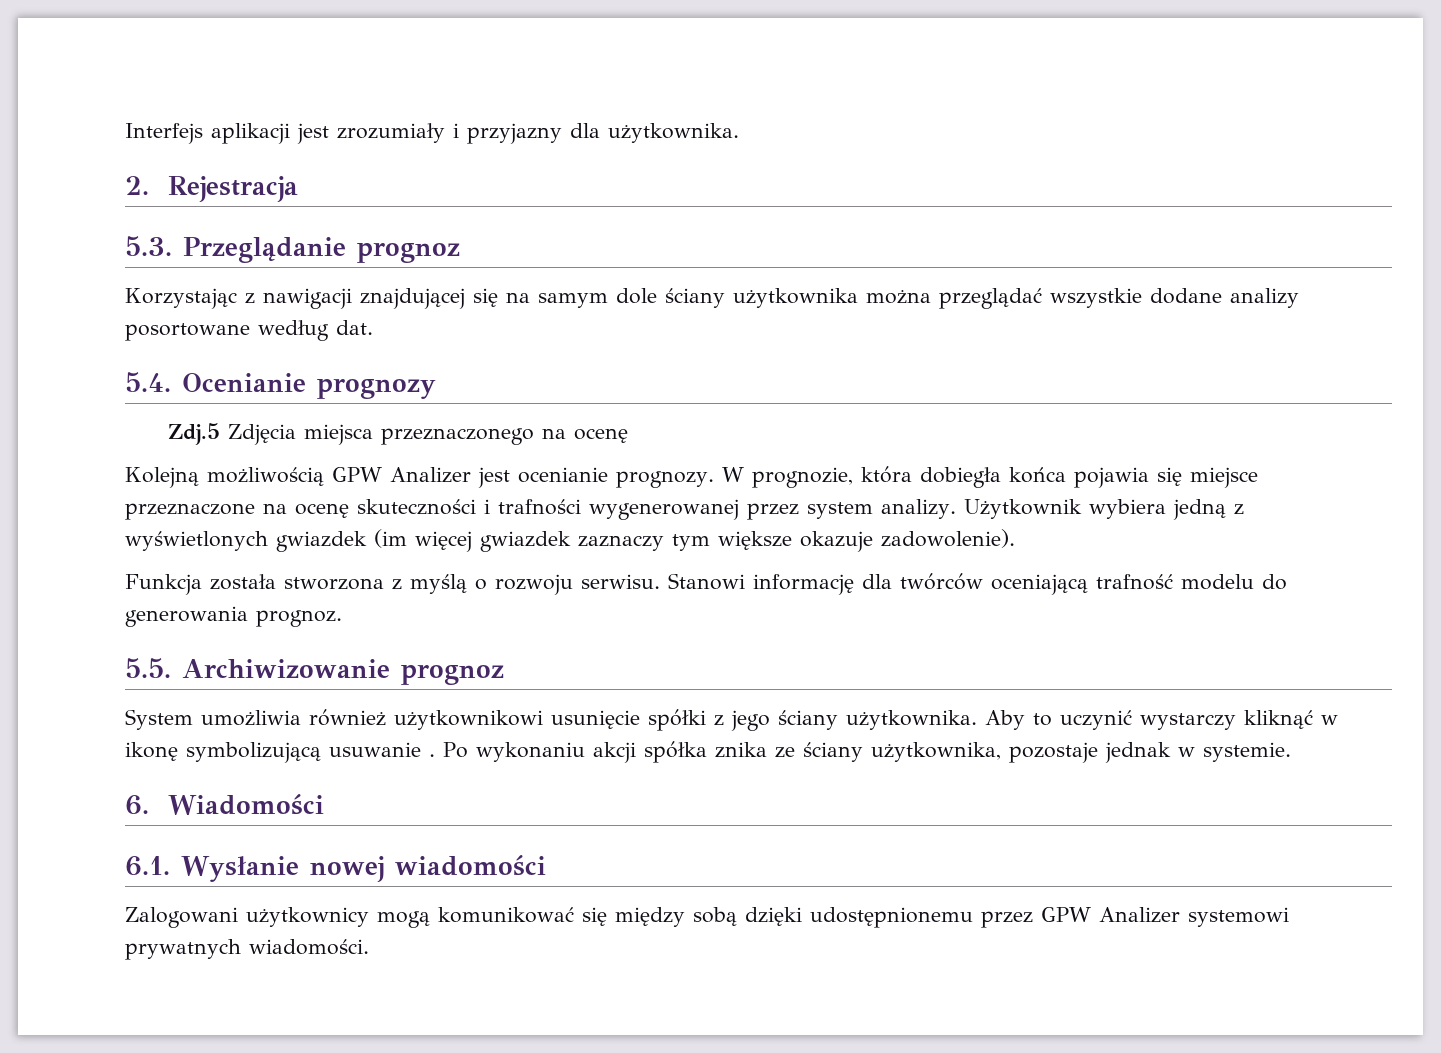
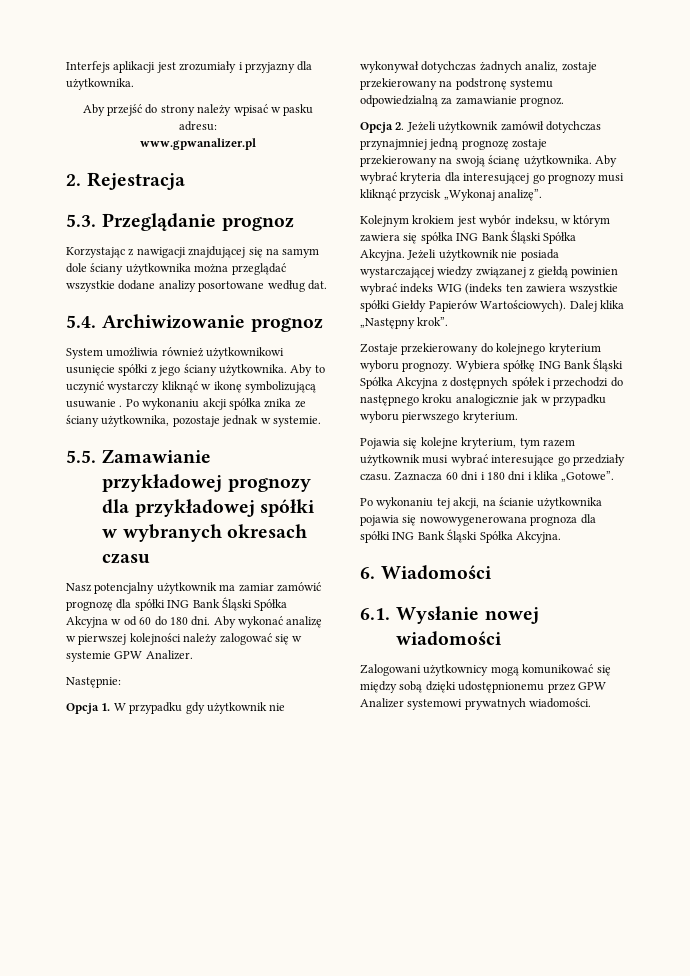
+ Aby przejść do strony należy wpisać w pasku adresu:
+ www.gpwanalizer.pl
- 5.4. Ocenianie prognozy
- Zdj.5 Zdjęcia miejsca przeznaczonego na ocenę
- Kolejną możliwością GPW Analizer jest ocenianie prognozy. W prognozie, która dobiegła końca pojawia się miejsce przeznaczone na ocenę skuteczności i trafności wygenerowanej przez system analizy. Użytkownik wybiera jedną z wyświetlonych gwiazdek (im więcej gwiazdek zaznaczy tym większe okazuje zadowolenie).
- Funkcja została stworzona z myślą o rozwoju serwisu. Stanowi informację dla twórców oceniającą trafność modelu do generowania prognoz.
- 5.5. Archiwizowanie prognoz
+ 5.4. Archiwizowanie prognoz
+ 5.5. Zamawianie przykładowej prognozy dla przykładowej spółki w wybranych okresach czasu
+ Nasz potencjalny użytkownik ma zamiar zamówić prognozę dla spółki ING Bank Śląski Spółka Akcyjna w od 60 do 180 dni. Aby wykonać analizę w pierwszej kolejności należy zalogować się w systemie GPW Analizer.
+ Następnie:
+ Opcja 1. W przypadku gdy użytkownik nie wykonywał dotychczas żadnych analiz, zostaje przekierowany na podstronę systemu odpowiedzialną za zamawianie prognoz.
+ Opcja 2. Jeżeli użytkownik zamówił dotychczas przynajmniej jedną prognozę zostaje przekierowany na swoją ścianę użytkownika. Aby wybrać kryteria dla interesującej go prognozy musi kliknąć przycisk „Wykonaj analizę”.
+ Kolejnym krokiem jest wybór indeksu, w którym zawiera się spółka ING Bank Śląski Spółka Akcyjna. Jeżeli użytkownik nie posiada wystarczającej wiedzy związanej z giełdą powinien wybrać indeks WIG (indeks ten zawiera wszystkie spółki Giełdy Papierów Wartościowych). Dalej klika „Następny krok”.
+ Zostaje przekierowany do kolejnego kryterium wyboru prognozy. Wybiera spółkę ING Bank Śląski Spółka Akcyjna z dostępnych spółek i przechodzi do następnego kroku analogicznie jak w przypadku wyboru pierwszego kryterium.
+ Pojawia się kolejne kryterium, tym razem użytkownik musi wybrać interesujące go przedziały czasu. Zaznacza 60 dni i 180 dni i klika „Gotowe”.
+ Po wykonaniu tej akcji, na ścianie użytkownika pojawia się nowowygenerowana prognoza dla spółki ING Bank Śląski Spółka Akcyjna.

